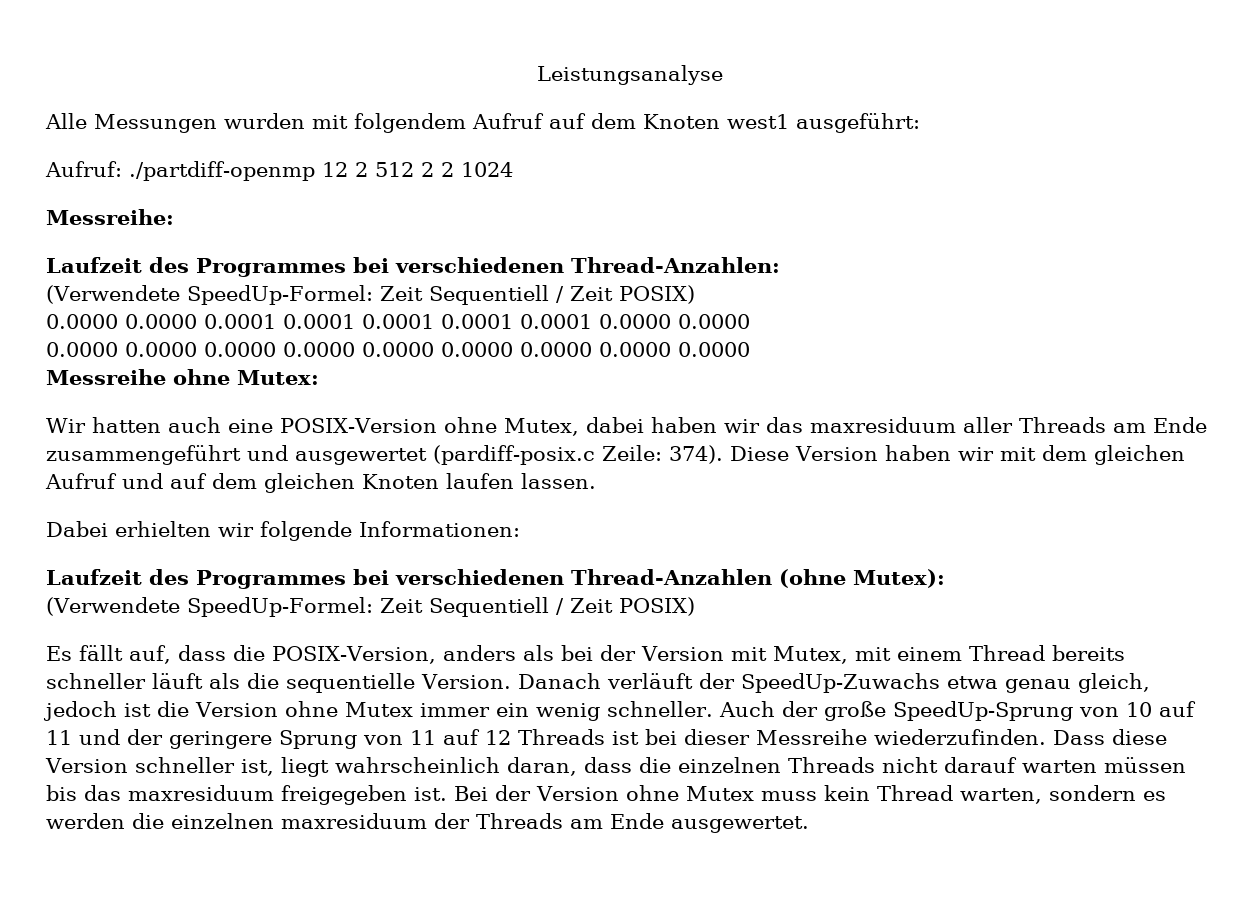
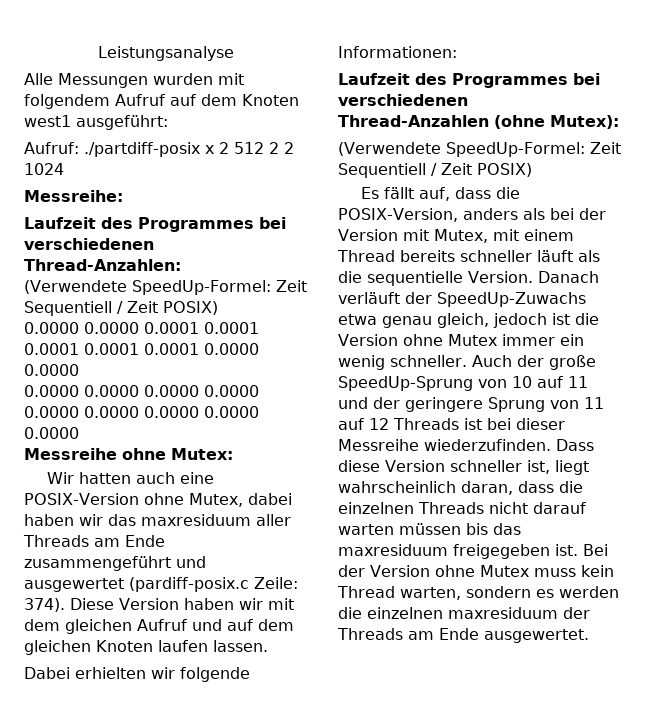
- Aufruf: ./partdiff-openmp 12 2 512 2 2 1024
+ Aufruf: ./partdiff-posix x 2 512 2 2 1024

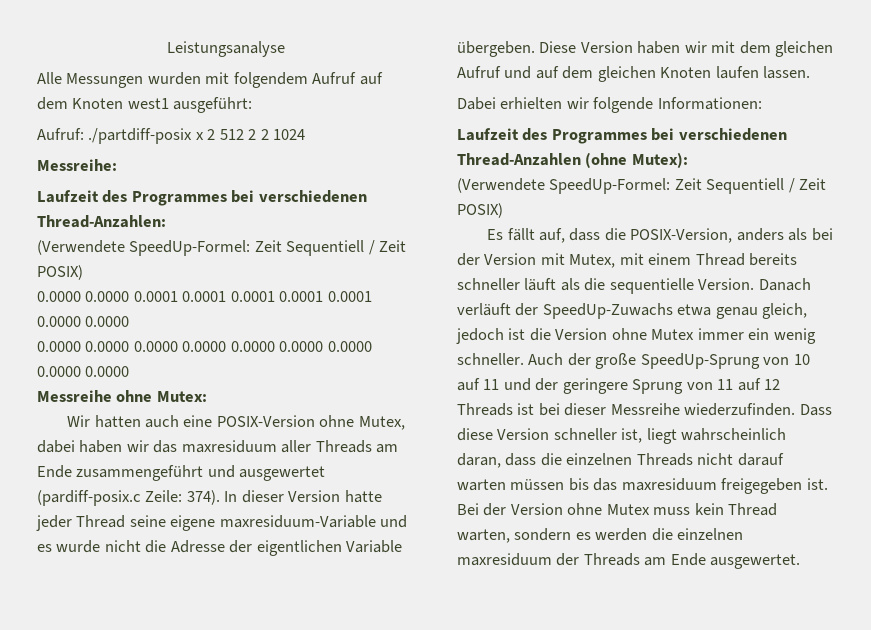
+ In dieser Version hatte jeder Thread seine eigene maxresiduum-Variable und es wurde nicht die Adresse der eigentlichen Variable übergeben.

